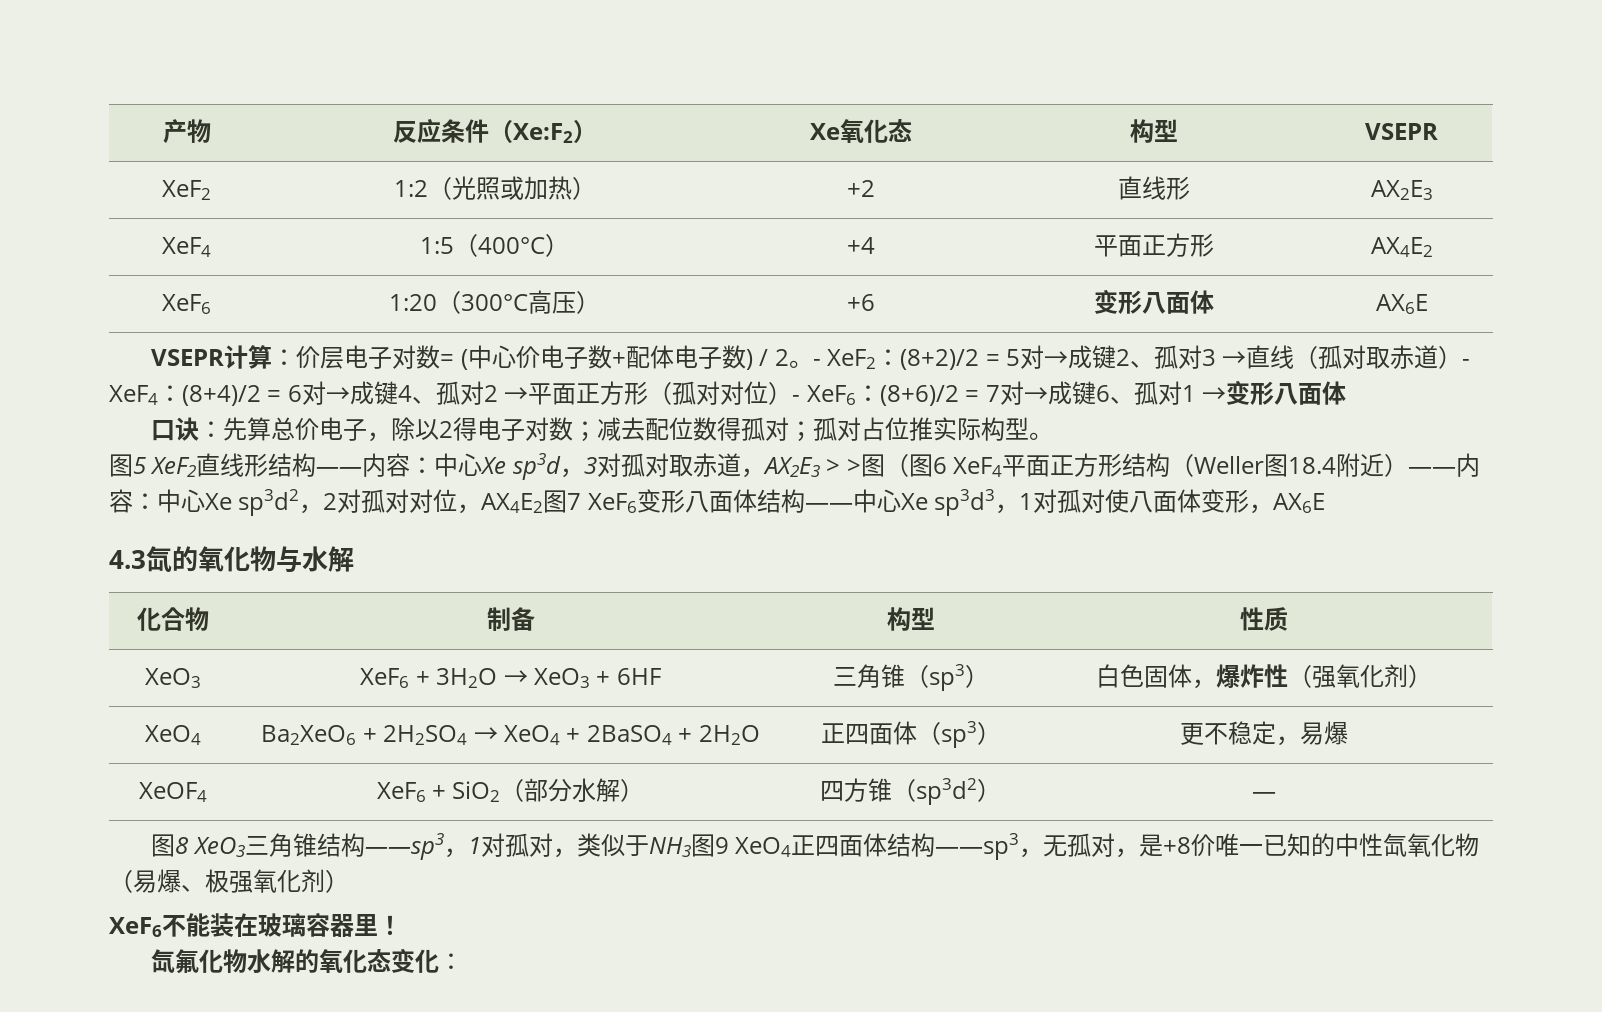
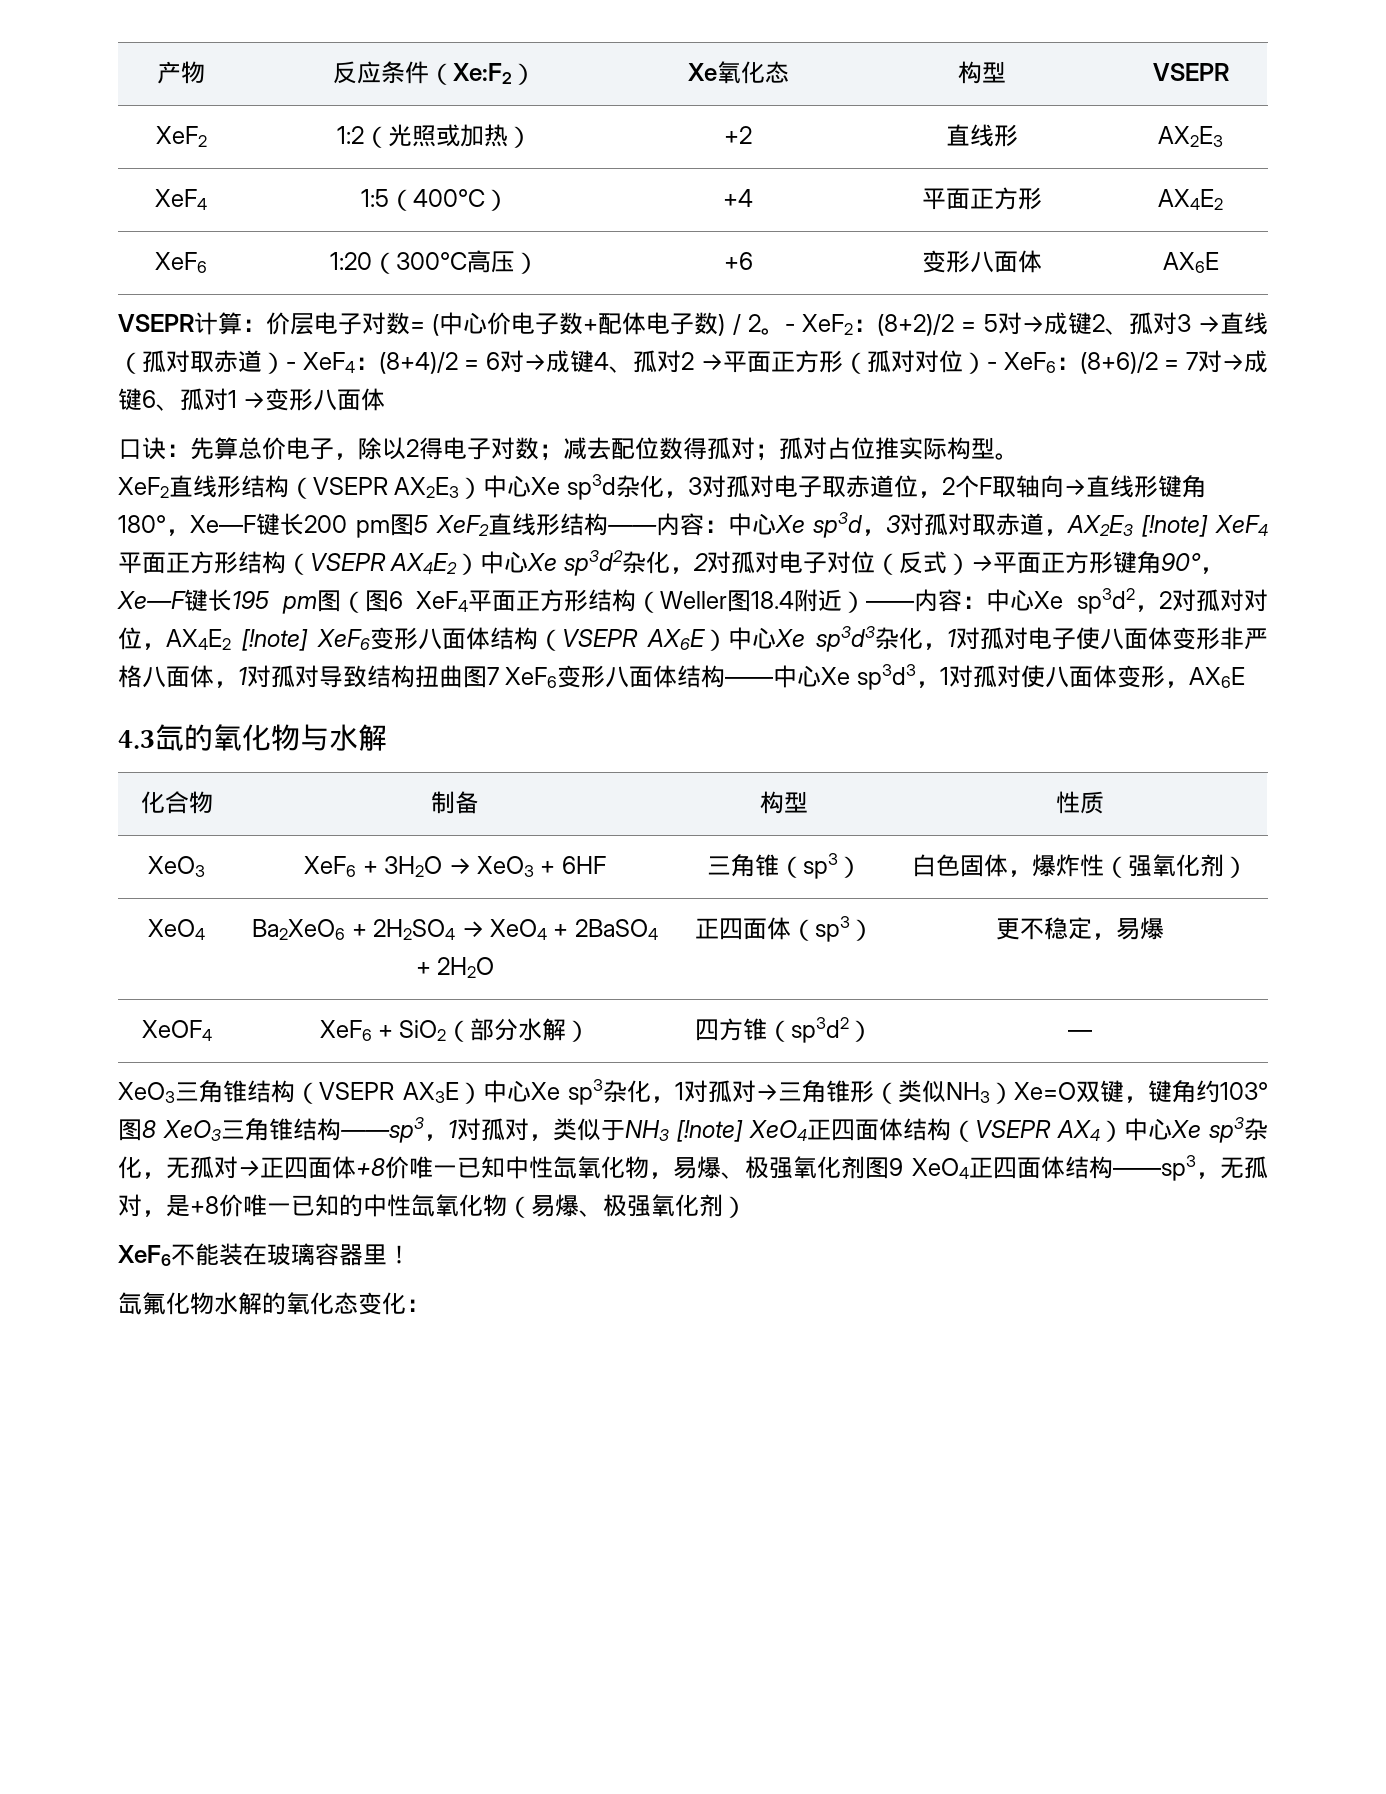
- 图5 XeF2直线形结构——内容：中心Xe sp3d，3对孤对取赤道，AX2E3 > >图（图6 XeF4平面正方形结构（Weller图18.4附近）——内容：中心Xe sp3d2，2对孤对对位，AX4E2图7 XeF6变形八面体结构——中心Xe sp3d3，1对孤对使八面体变形，AX6E
+ XeF2直线形结构（VSEPR AX2E3）中心Xe sp3d杂化，3对孤对电子取赤道位，2个F取轴向→直线形键角180°，Xe—F键长200 pm图5 XeF2直线形结构——内容：中心Xe sp3d，3对孤对取赤道，AX2E3 [!note] XeF4平面正方形结构（VSEPR AX4E2）中心Xe sp3d2杂化，2对孤对电子对位（反式）→平面正方形键角90°，Xe—F键长195 pm图（图6 XeF4平面正方形结构（Weller图18.4附近）——内容：中心Xe sp3d2，2对孤对对位，AX4E2 [!note] XeF6变形八面体结构（VSEPR AX6E）中心Xe sp3d3杂化，1对孤对电子使八面体变形非严格八面体，1对孤对导致结构扭曲图7 XeF6变形八面体结构——中心Xe sp3d3，1对孤对使八面体变形，AX6E
- 图8 XeO3三角锥结构——sp3，1对孤对，类似于NH3图9 XeO4正四面体结构——sp3，无孤对，是+8价唯一已知的中性氙氧化物（易爆、极强氧化剂）
+ XeO3三角锥结构（VSEPR AX3E）中心Xe sp3杂化，1对孤对→三角锥形（类似NH3）Xe=O双键，键角约103°图8 XeO3三角锥结构——sp3，1对孤对，类似于NH3 [!note] XeO4正四面体结构（VSEPR AX4）中心Xe sp3杂化，无孤对→正四面体+8价唯一已知中性氙氧化物，易爆、极强氧化剂图9 XeO4正四面体结构——sp3，无孤对，是+8价唯一已知的中性氙氧化物（易爆、极强氧化剂）

